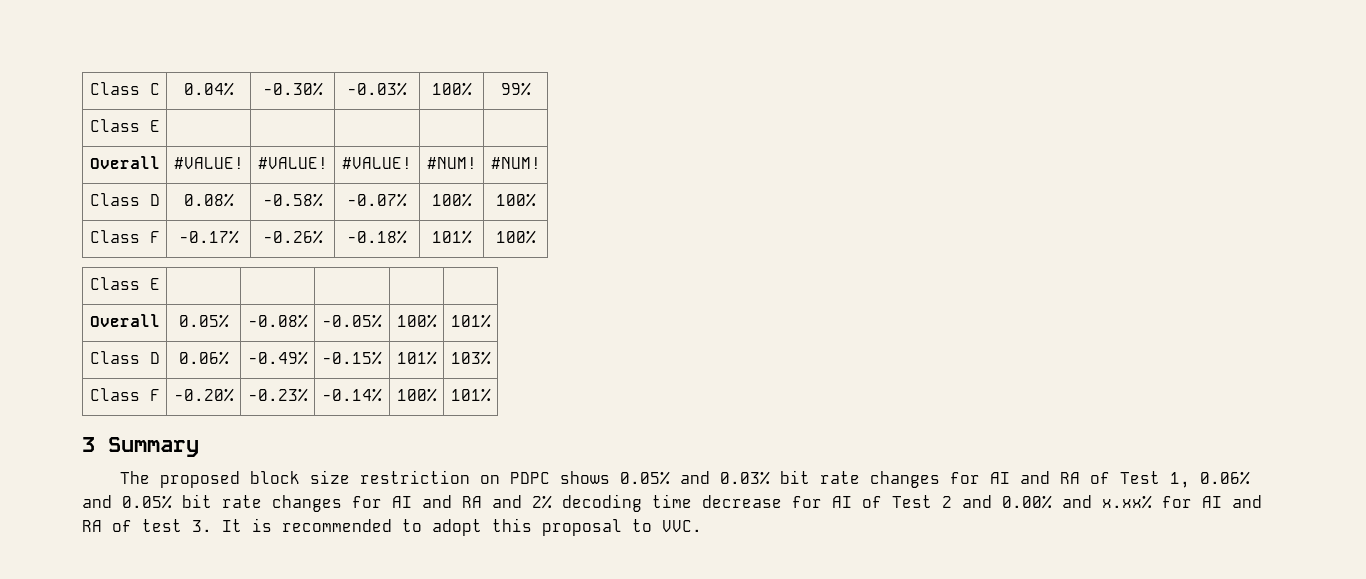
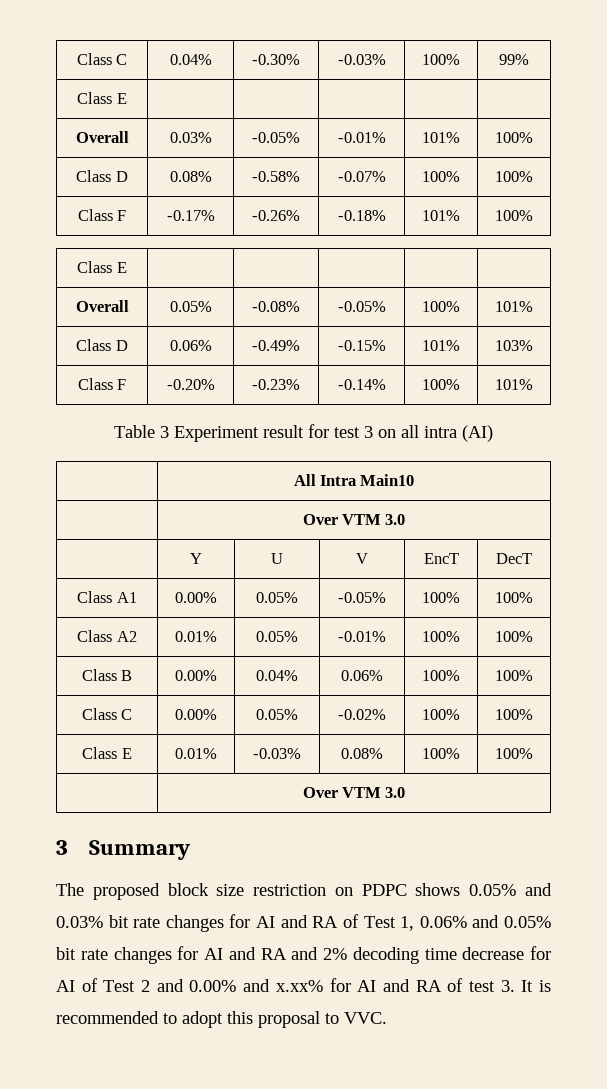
- Overall | #VALUE! | #VALUE! | #VALUE! | #NUM! | #NUM!
+ Overall | 0.03% | -0.05% | -0.01% | 101% | 100%
+ Table 3 Experiment result for test 3 on all intra (AI)
+ | All Intra Main10
+ | Over VTM 3.0
+ | Y | U | V | EncT | DecT
+ Class A1 | 0.00% | 0.05% | -0.05% | 100% | 100%
+ Class A2 | 0.01% | 0.05% | -0.01% | 100% | 100%
+ Class B | 0.00% | 0.04% | 0.06% | 100% | 100%
+ Class C | 0.00% | 0.05% | -0.02% | 100% | 100%
+ Class E | 0.01% | -0.03% | 0.08% | 100% | 100%
+ | Over VTM 3.0

